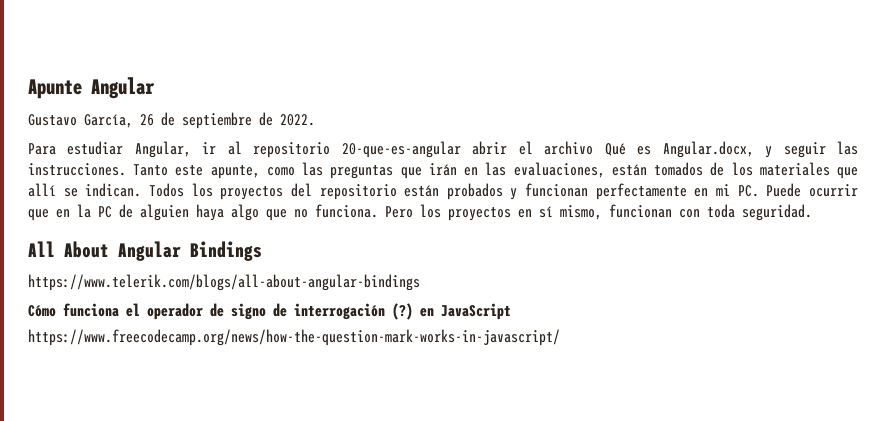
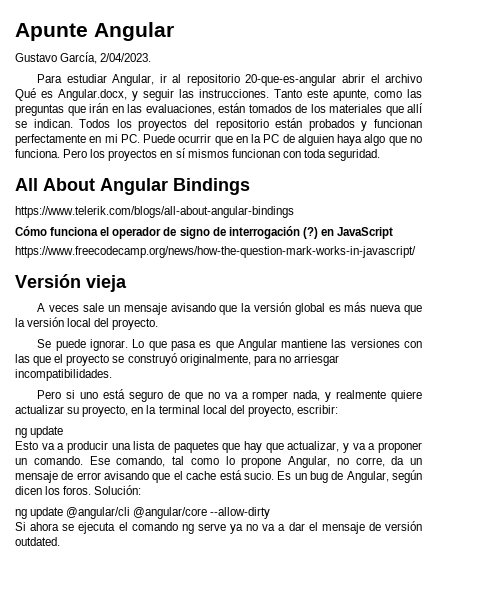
- Gustavo García, 26 de septiembre de 2022.
+ Gustavo García, 2/04/2023.
- Pero los proyectos en sí mismo, funcionan con toda seguridad.
+ Pero los proyectos en sí mismos funcionan con toda seguridad.
+ Versión vieja
+ A veces sale un mensaje avisando que la versión global es más nueva que la versión local del proyecto.
+ Se puede ignorar. Lo que pasa es que Angular mantiene las versiones con las que el proyecto se construyó originalmente, para no arriesgar incompatibilidades.
+ Pero si uno está seguro de que no va a romper nada, y realmente quiere actualizar su proyecto, en la terminal local del proyecto, escribir:
+ ng update
+ Esto va a producir una lista de paquetes que hay que actualizar, y va a proponer un comando. Ese comando, tal como lo propone Angular, no corre, da un mensaje de error avisando que el cache está sucio. Es un bug de Angular, según dicen los foros. Solución:
+ ng update @angular/cli @angular/core --allow-dirty
+ Si ahora se ejecuta el comando ng serve ya no va a dar el mensaje de versión outdated.

